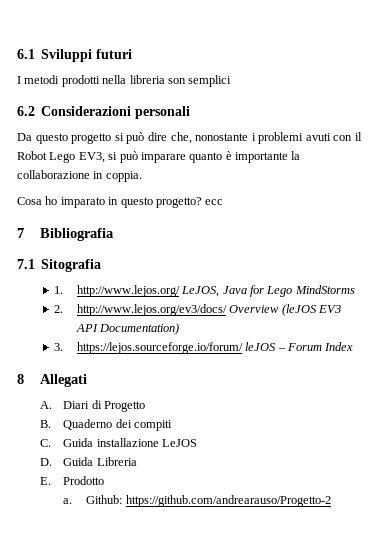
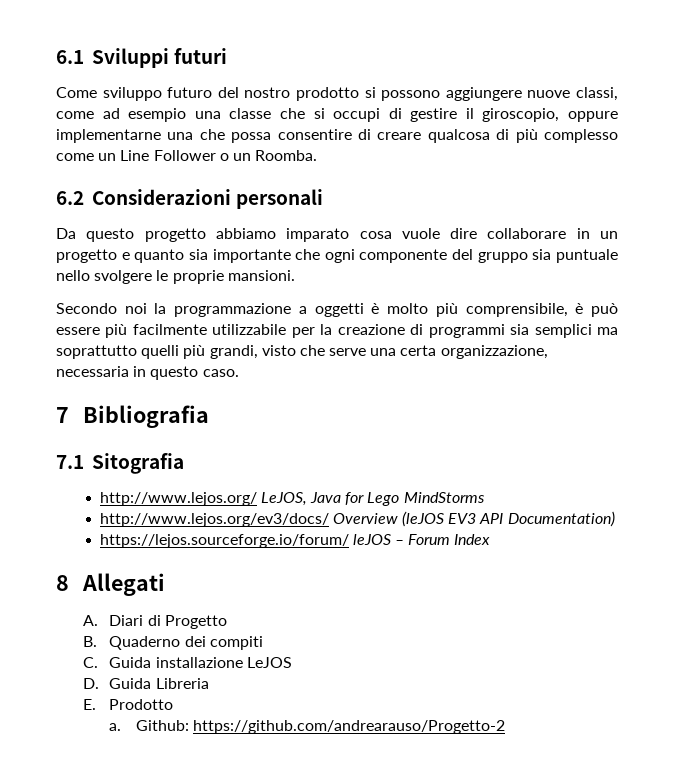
- I metodi prodotti nella libreria son semplici
+ Come sviluppo futuro del nostro prodotto si possono aggiungere nuove classi, come ad esempio una classe che si occupi di gestire il giroscopio, oppure implementarne una che possa consentire di creare qualcosa di più complesso come un Line Follower o un Roomba.
- Da questo progetto si può dire che, nonostante i problemi avuti con il Robot Lego EV3, si può imparare quanto è importante la collaborazione in coppia.
- Cosa ho imparato in questo progetto? ecc
+ Da questo progetto abbiamo imparato cosa vuole dire collaborare in un progetto e quanto sia importante che ogni componente del gruppo sia puntuale nello svolgere le proprie mansioni.
+ Secondo noi la programmazione a oggetti è molto più comprensibile, è può essere più facilmente utilizzabile per la creazione di programmi sia semplici ma soprattutto quelli più grandi, visto che serve una certa organizzazione, necessaria in questo caso.
- 1. http://www.lejos.org/ LeJOS, Java for Lego MindStorms
+ http://www.lejos.org/ LeJOS, Java for Lego MindStorms
- 2. http://www.lejos.org/ev3/docs/ Overview (leJOS EV3 API Documentation)
+ http://www.lejos.org/ev3/docs/ Overview (leJOS EV3 API Documentation)
- 3. https://lejos.sourceforge.io/forum/ leJOS – Forum Index
+ https://lejos.sourceforge.io/forum/ leJOS – Forum Index

